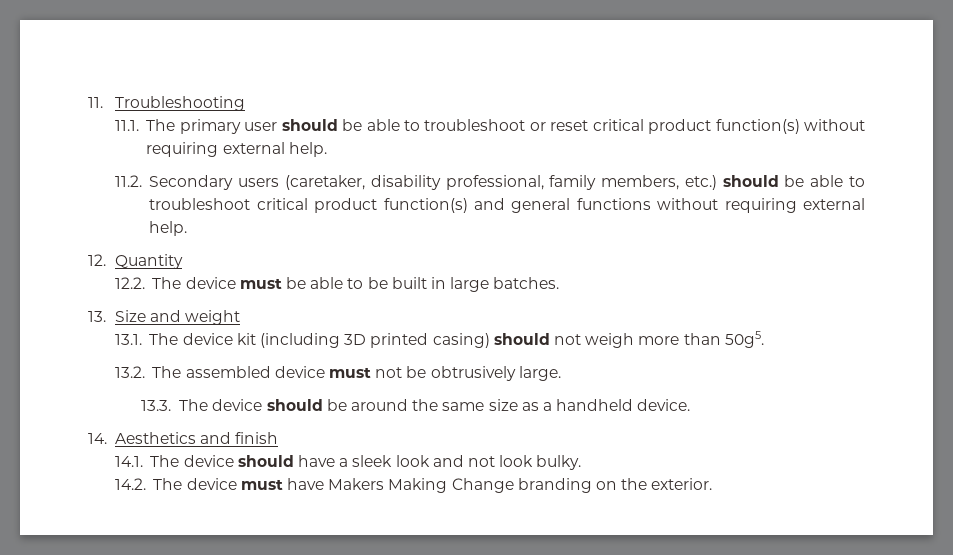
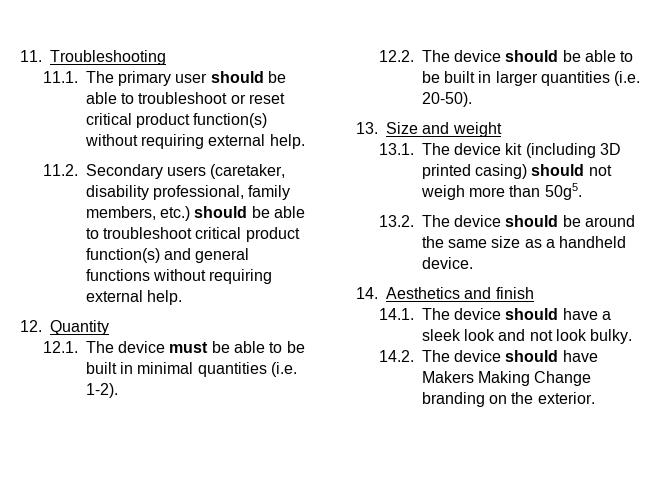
- 12.2. The device must be able to be built in large batches.
+ 12.1. The device must be able to be built in minimal quantities (i.e. 1-2).
+ 12.2. The device should be able to be built in larger quantities (i.e. 20-50).
- 13.2. The assembled device must not be obtrusively large.
- 13.3. The device should be around the same size as a handheld device.
+ 13.2. The device should be around the same size as a handheld device.
- 14.2. The device must have Makers Making Change branding on the exterior.
+ 14.2. The device should have Makers Making Change branding on the exterior.

